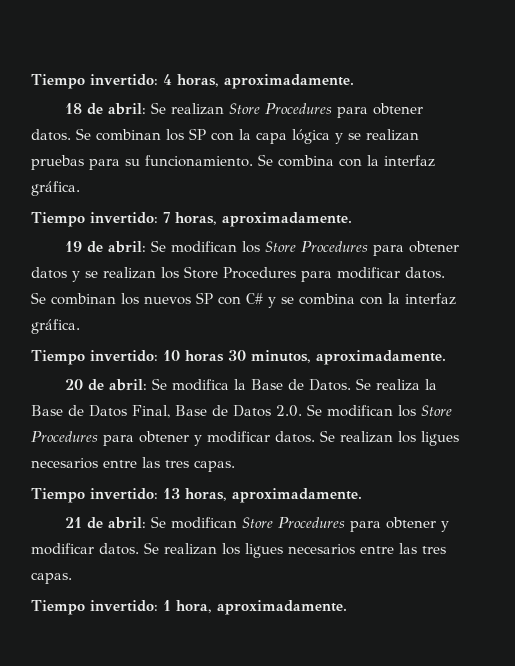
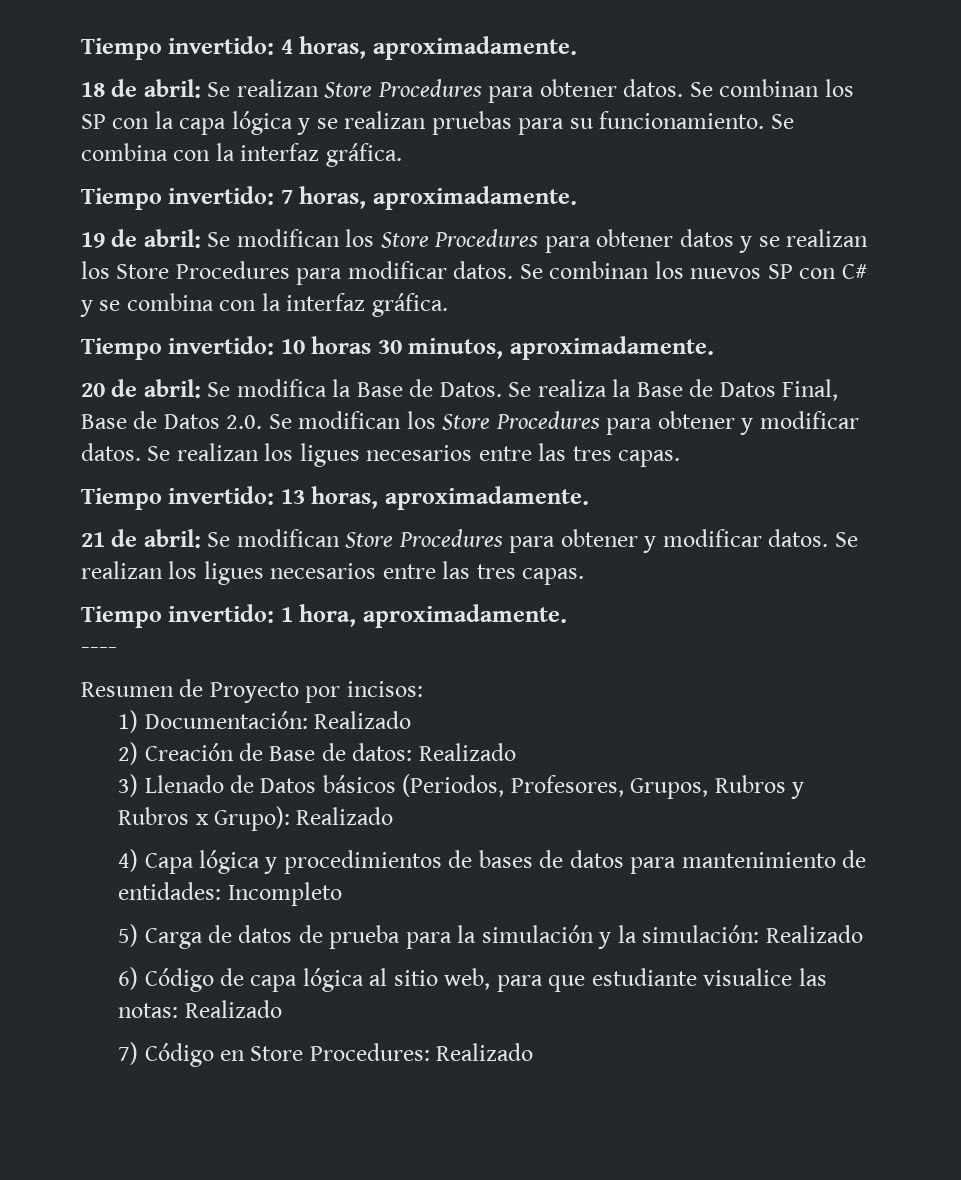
+ ----
+ Resumen de Proyecto por incisos:
+ 1) Documentación: Realizado
+ 2) Creación de Base de datos: Realizado
+ 3) Llenado de Datos básicos (Periodos, Profesores, Grupos, Rubros y Rubros x Grupo): Realizado
+ 4) Capa lógica y procedimientos de bases de datos para mantenimiento de entidades: Incompleto
+ 5) Carga de datos de prueba para la simulación y la simulación: Realizado
+ 6) Código de capa lógica al sitio web, para que estudiante visualice las notas: Realizado
+ 7) Código en Store Procedures: Realizado

